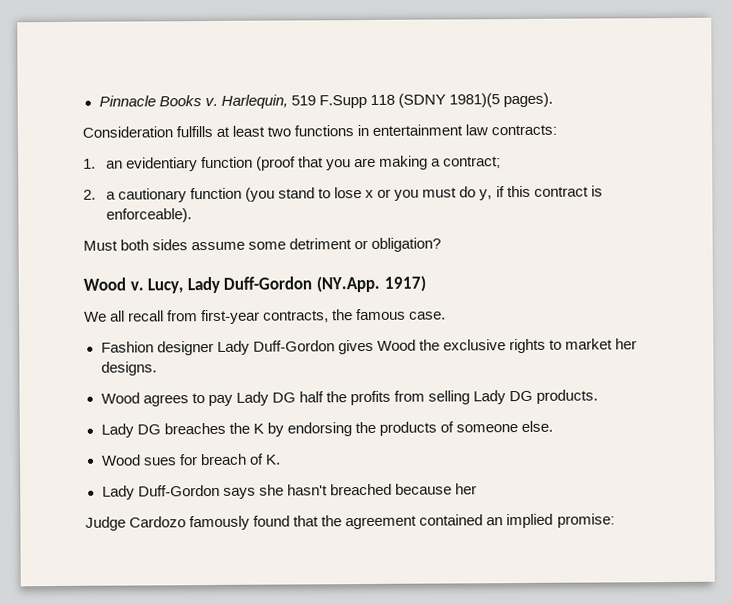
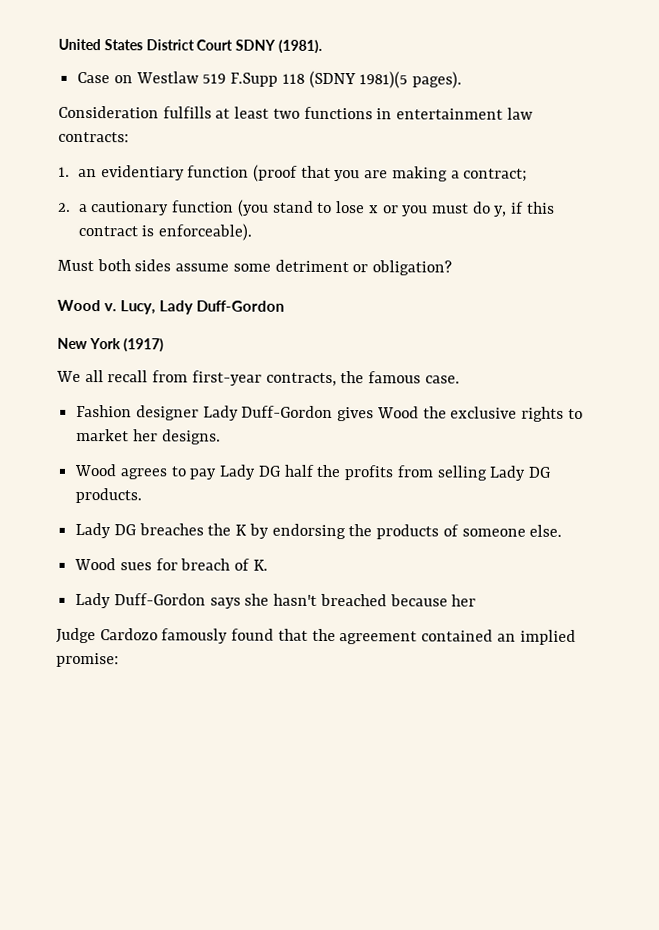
- Pinnacle Books v. Harlequin, 519 F.Supp 118 (SDNY 1981)(5 pages).
+ United States District Court SDNY (1981).
+ Case on Westlaw 519 F.Supp 118 (SDNY 1981)(5 pages).
- Lucy, Lady Duff-Gordon (NY.App. 1917)
+ Lucy, Lady Duff-Gordon
+ New York (1917)

